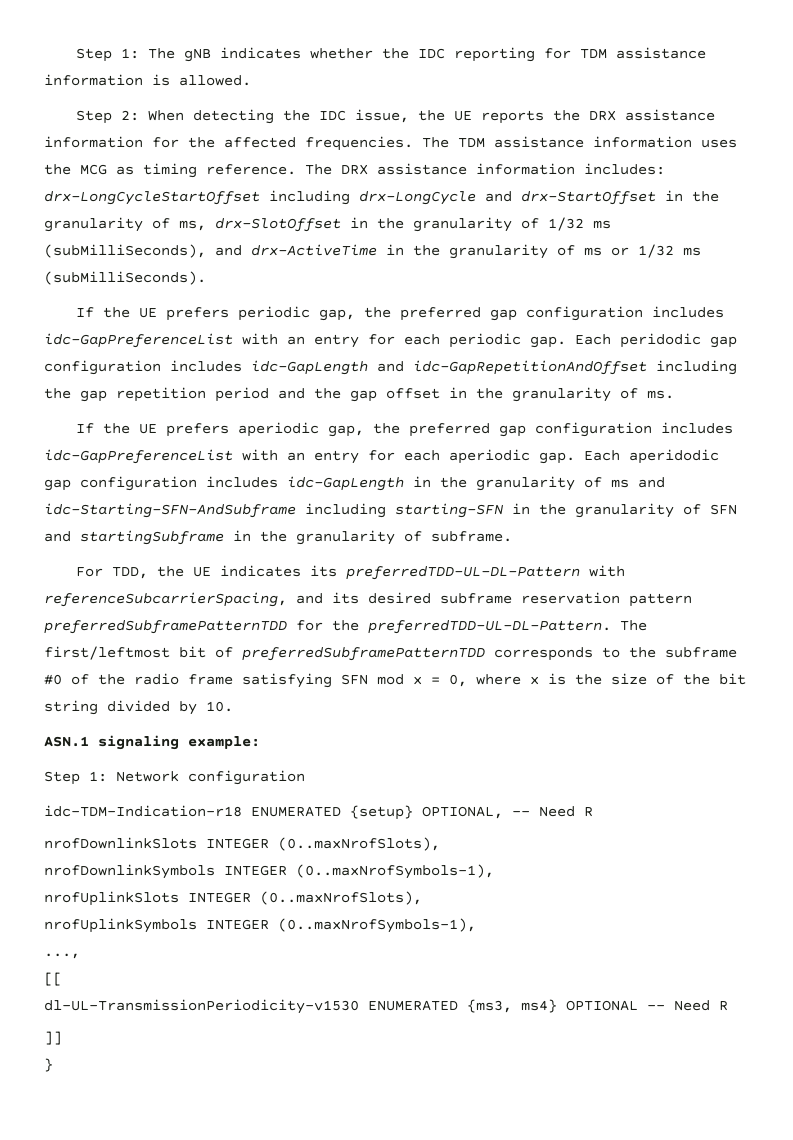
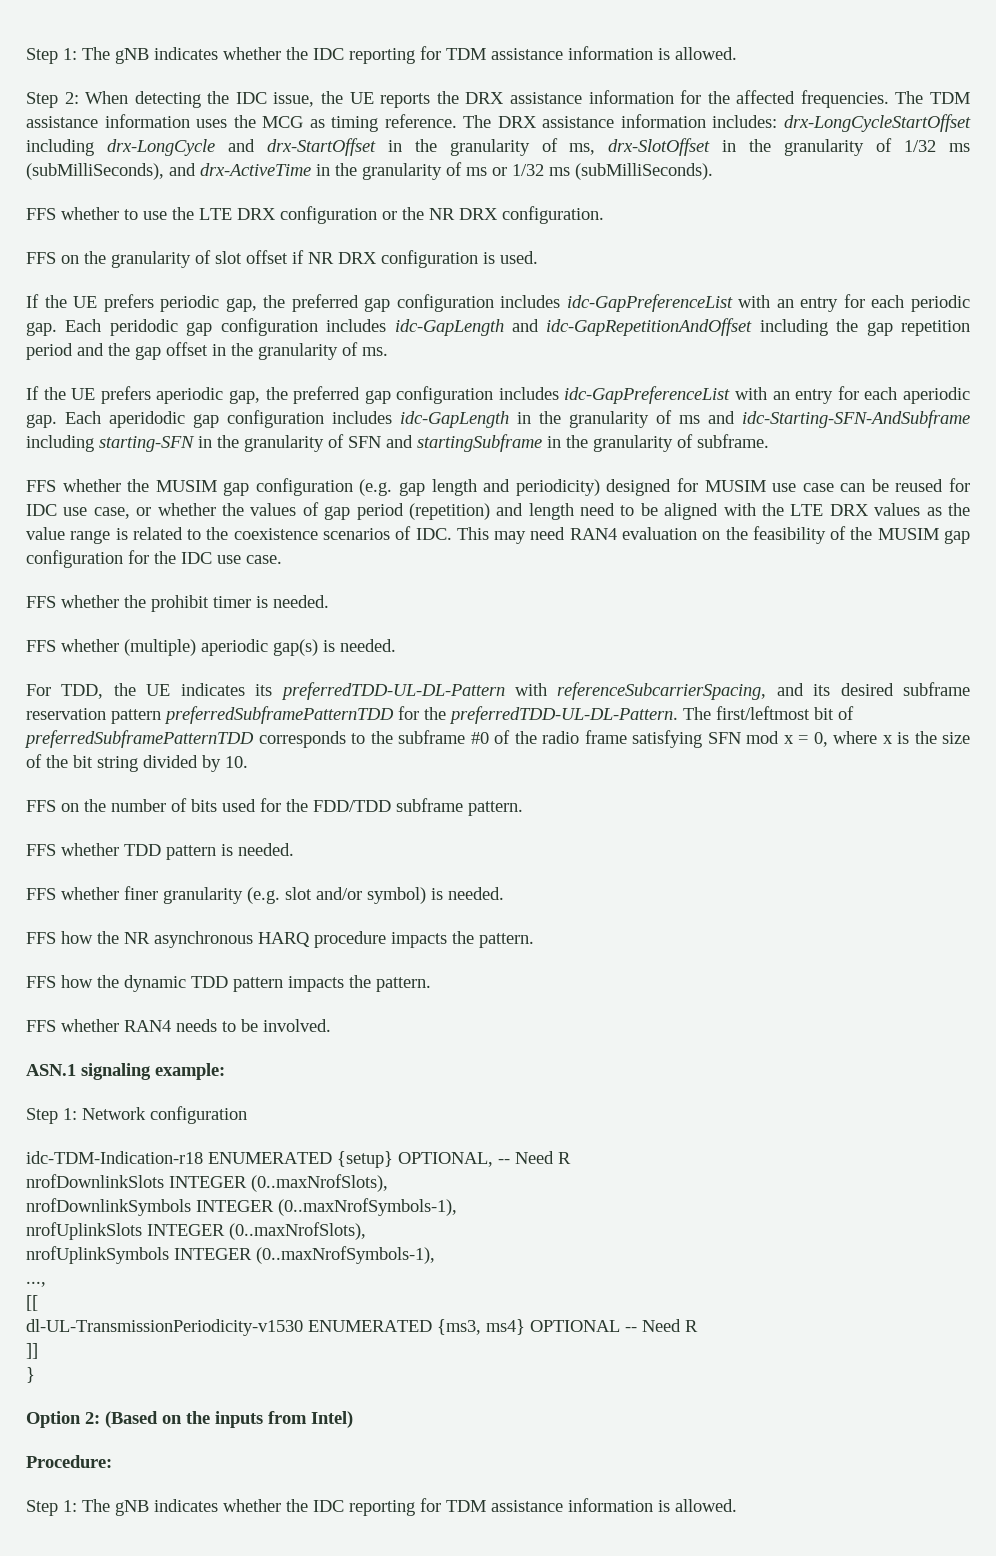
+ FFS whether to use the LTE DRX configuration or the NR DRX configuration.
+ FFS on the granularity of slot offset if NR DRX configuration is used.
+ FFS whether the MUSIM gap configuration (e.g. gap length and periodicity) designed for MUSIM use case can be reused for IDC use case, or whether the values of gap period (repetition) and length need to be aligned with the LTE DRX values as the value range is related to the coexistence scenarios of IDC. This may need RAN4 evaluation on the feasibility of the MUSIM gap configuration for the IDC use case.
+ FFS whether the prohibit timer is needed.
+ FFS whether (multiple) aperiodic gap(s) is needed.
+ FFS on the number of bits used for the FDD/TDD subframe pattern.
+ FFS whether TDD pattern is needed.
+ FFS whether finer granularity (e.g. slot and/or symbol) is needed.
+ FFS how the NR asynchronous HARQ procedure impacts the pattern.
+ FFS how the dynamic TDD pattern impacts the pattern.
+ FFS whether RAN4 needs to be involved.
+ Option 2: (Based on the inputs from Intel)
+ Procedure:
+ Step 1: The gNB indicates whether the IDC reporting for TDM assistance information is allowed.

